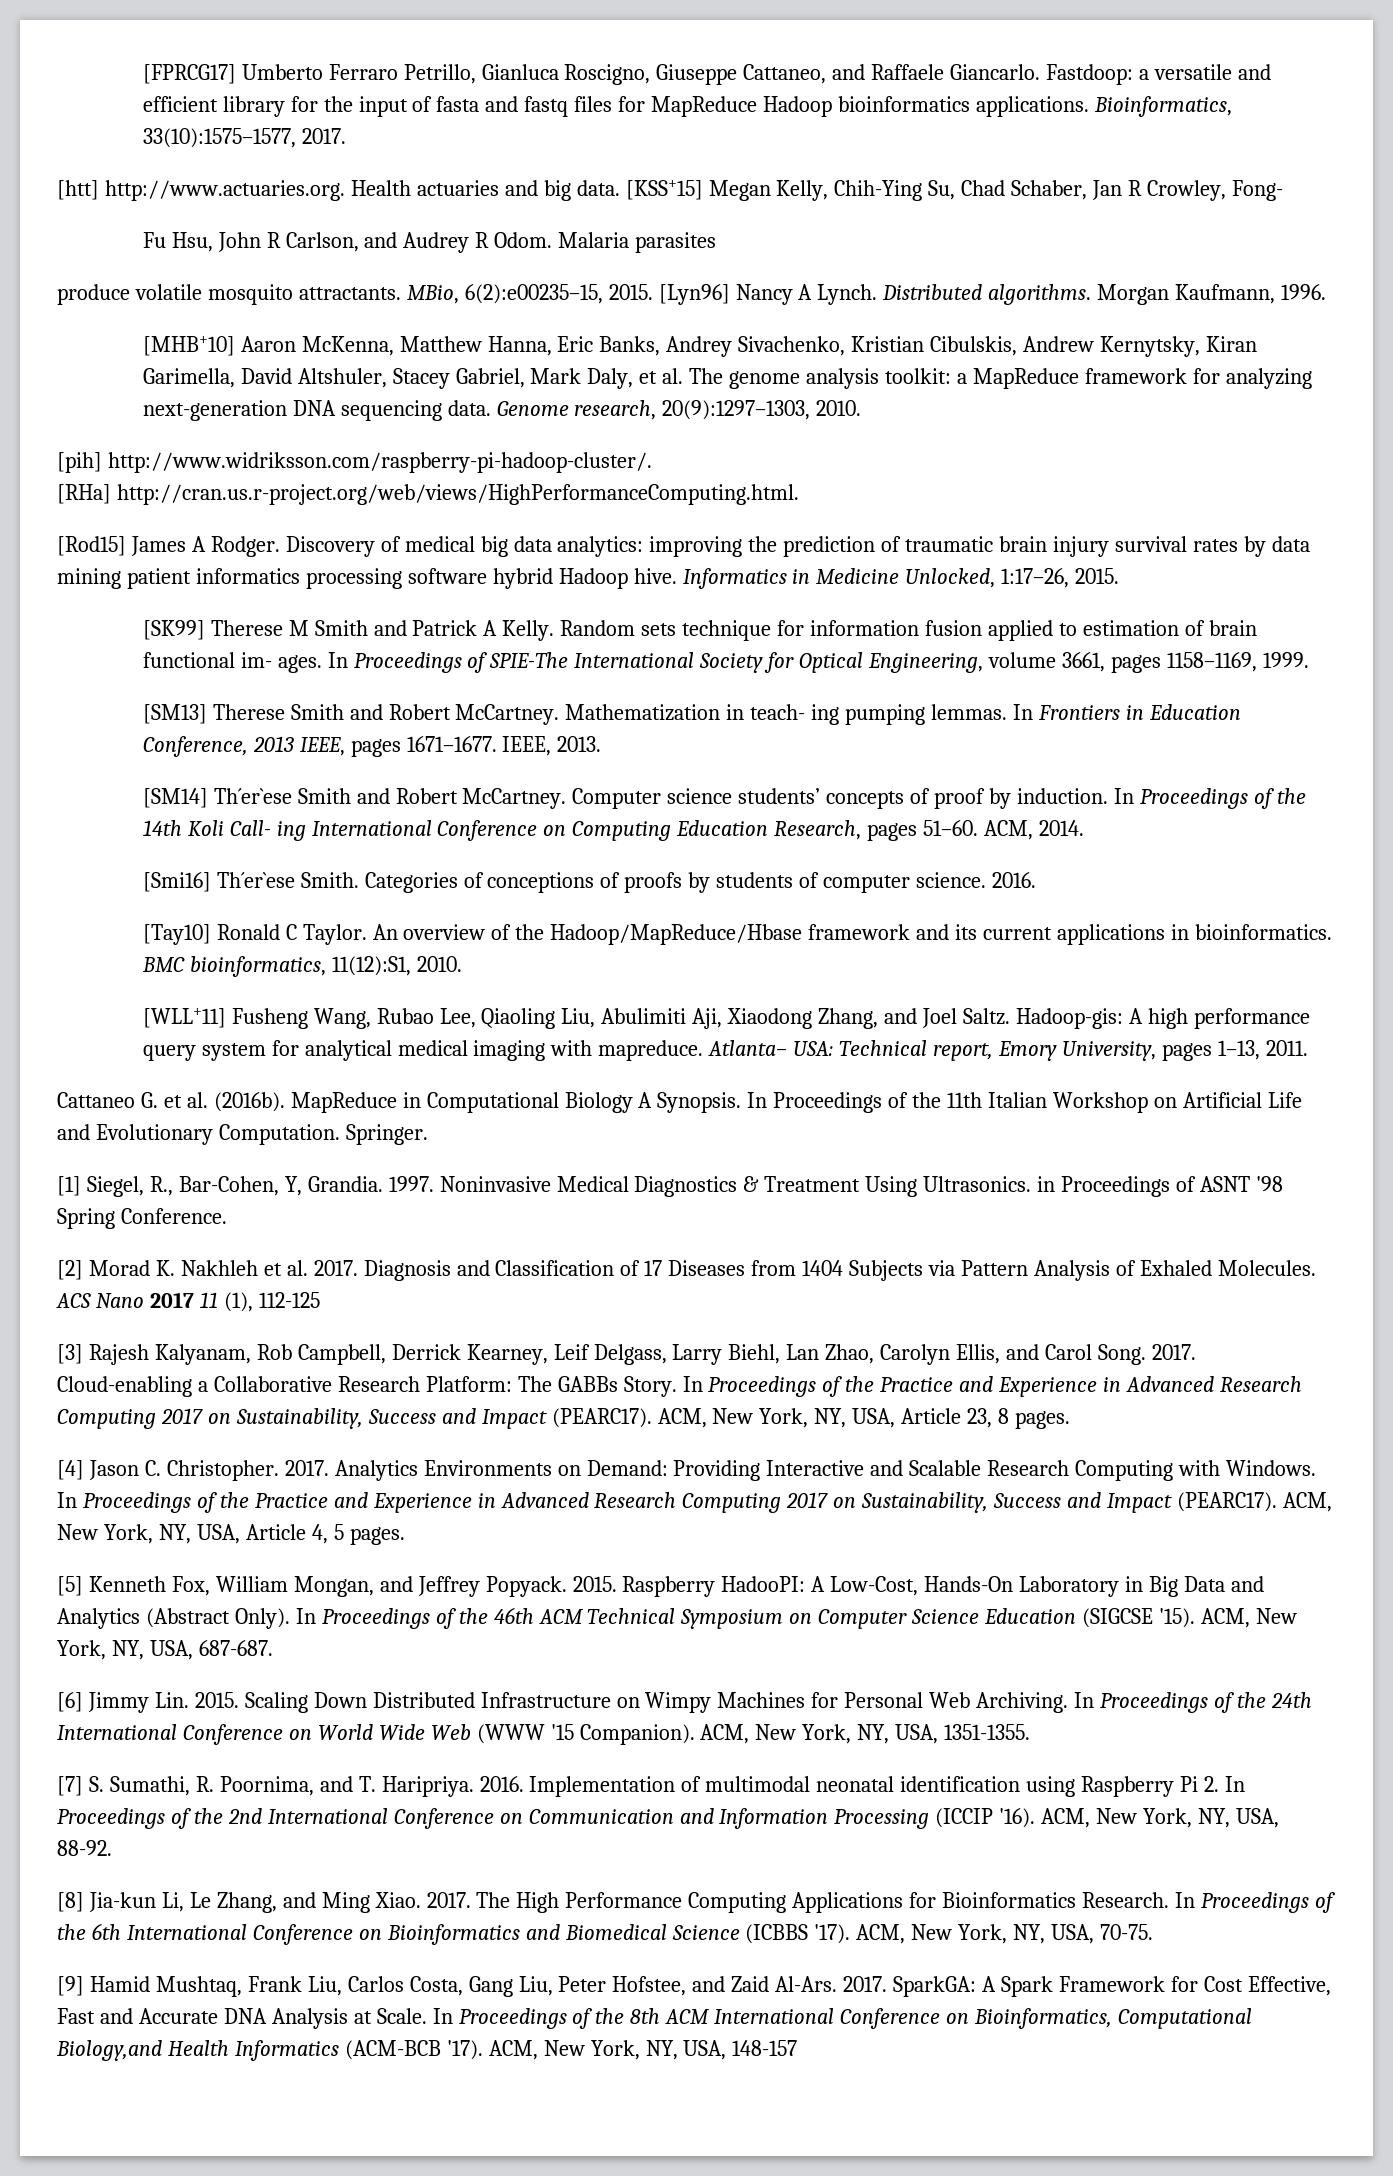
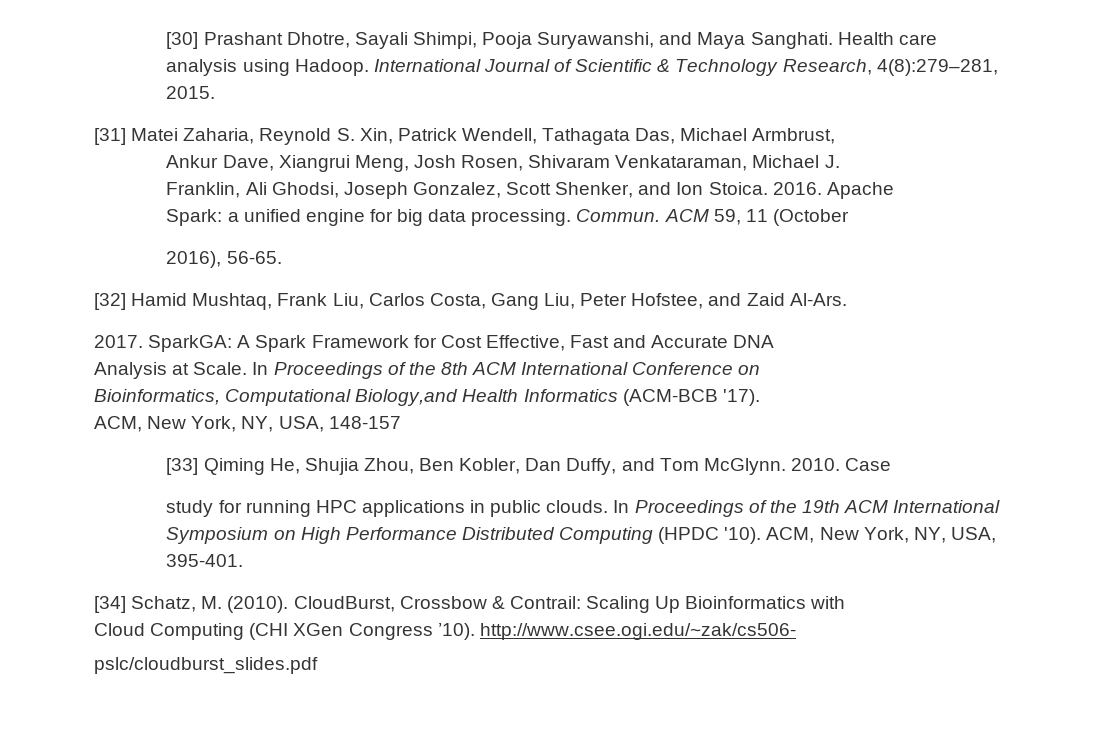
- [FPRCG17] Umberto Ferraro Petrillo, Gianluca Roscigno, Giuseppe Cattaneo, and Raffaele Giancarlo. Fastdoop: a versatile and efficient library for the input of fasta and fastq files for MapReduce Hadoop bioinformatics applications. Bioinformatics, 33(10):1575–1577, 2017.
- [htt] http://www.actuaries.org. Health actuaries and big data. [KSS+15] Megan Kelly, Chih-Ying Su, Chad Schaber, Jan R Crowley, Fong-
- Fu Hsu, John R Carlson, and Audrey R Odom. Malaria parasites
- produce volatile mosquito attractants. MBio, 6(2):e00235–15, 2015. [Lyn96] Nancy A Lynch. Distributed algorithms. Morgan Kaufmann, 1996.
- [MHB+10] Aaron McKenna, Matthew Hanna, Eric Banks, Andrey Sivachenko, Kristian Cibulskis, Andrew Kernytsky, Kiran Garimella, David Altshuler, Stacey Gabriel, Mark Daly, et al. The genome analysis toolkit: a MapReduce framework for analyzing next-generation DNA sequencing data. Genome research, 20(9):1297–1303, 2010.
- [pih] http://www.widriksson.com/raspberry-pi-hadoop-cluster/.
- [RHa] http://cran.us.r-project.org/web/views/HighPerformanceComputing.html.
- [Rod15] James A Rodger. Discovery of medical big data analytics: improving the prediction of traumatic brain injury survival rates by data mining patient informatics processing software hybrid Hadoop hive. Informatics in Medicine Unlocked, 1:17–26, 2015.
- [SK99] Therese M Smith and Patrick A Kelly. Random sets technique for information fusion applied to estimation of brain functional im- ages. In Proceedings of SPIE-The International Society for Optical Engineering, volume 3661, pages 1158–1169, 1999.
- [SM13] Therese Smith and Robert McCartney. Mathematization in teach- ing pumping lemmas. In Frontiers in Education Conference, 2013 IEEE, pages 1671–1677. IEEE, 2013.
- [SM14] Th´er`ese Smith and Robert McCartney. Computer science students’ concepts of proof by induction. In Proceedings of the 14th Koli Call- ing International Conference on Computing Education Research, pages 51–60. ACM, 2014.
- [Smi16] Th´er`ese Smith. Categories of conceptions of proofs by students of computer science. 2016.
- [Tay10] Ronald C Taylor. An overview of the Hadoop/MapReduce/Hbase framework and its current applications in bioinformatics. BMC bioinformatics, 11(12):S1, 2010.
- [WLL+11] Fusheng Wang, Rubao Lee, Qiaoling Liu, Abulimiti Aji, Xiaodong Zhang, and Joel Saltz. Hadoop-gis: A high performance query system for analytical medical imaging with mapreduce. Atlanta– USA: Technical report, Emory University, pages 1–13, 2011.
- Cattaneo G. et al. (2016b). MapReduce in Computational Biology A Synopsis. In Proceedings of the 11th Italian Workshop on Artificial Life and Evolutionary Computation. Springer.
- [1] Siegel, R., Bar-Cohen, Y, Grandia. 1997. Noninvasive Medical Diagnostics & Treatment Using Ultrasonics. in Proceedings of ASNT '98 Spring Conference.
- [2] Morad K. Nakhleh et al. 2017. Diagnosis and Classification of 17 Diseases from 1404 Subjects via Pattern Analysis of Exhaled Molecules. ACS Nano 2017 11 (1), 112-125
- [3] Rajesh Kalyanam, Rob Campbell, Derrick Kearney, Leif Delgass, Larry Biehl, Lan Zhao, Carolyn Ellis, and Carol Song. 2017. Cloud-enabling a Collaborative Research Platform: The GABBs Story. In Proceedings of the Practice and Experience in Advanced Research Computing 2017 on Sustainability, Success and Impact (PEARC17). ACM, New York, NY, USA, Article 23, 8 pages.
- [4] Jason C. Christopher. 2017. Analytics Environments on Demand: Providing Interactive and Scalable Research Computing with Windows. In Proceedings of the Practice and Experience in Advanced Research Computing 2017 on Sustainability, Success and Impact (PEARC17). ACM, New York, NY, USA, Article 4, 5 pages.
- [5] Kenneth Fox, William Mongan, and Jeffrey Popyack. 2015. Raspberry HadooPI: A Low-Cost, Hands-On Laboratory in Big Data and Analytics (Abstract Only). In Proceedings of the 46th ACM Technical Symposium on Computer Science Education (SIGCSE '15). ACM, New York, NY, USA, 687-687.
- [6] Jimmy Lin. 2015. Scaling Down Distributed Infrastructure on Wimpy Machines for Personal Web Archiving. In Proceedings of the 24th International Conference on World Wide Web (WWW '15 Companion). ACM, New York, NY, USA, 1351-1355.
- [7] S. Sumathi, R. Poornima, and T. Haripriya. 2016. Implementation of multimodal neonatal identification using Raspberry Pi 2. In Proceedings of the 2nd International Conference on Communication and Information Processing (ICCIP '16). ACM, New York, NY, USA, 88-92.
- [8] Jia-kun Li, Le Zhang, and Ming Xiao. 2017. The High Performance Computing Applications for Bioinformatics Research. In Proceedings of the 6th International Conference on Bioinformatics and Biomedical Science (ICBBS '17). ACM, New York, NY, USA, 70-75.
- [9] Hamid Mushtaq, Frank Liu, Carlos Costa, Gang Liu, Peter Hofstee, and Zaid Al-Ars. 2017.
+ [30] Prashant Dhotre, Sayali Shimpi, Pooja Suryawanshi, and Maya Sanghati. Health care analysis using Hadoop. International Journal of Scientific & Technology Research, 4(8):279–281, 2015.
+ [31] Matei Zaharia, Reynold S. Xin, Patrick Wendell, Tathagata Das, Michael Armbrust,
+ Ankur Dave, Xiangrui Meng, Josh Rosen, Shivaram Venkataraman, Michael J.
+ Franklin, Ali Ghodsi, Joseph Gonzalez, Scott Shenker, and Ion Stoica. 2016. Apache
+ Spark: a unified engine for big data processing. Commun. ACM 59, 11 (October
+ 2016), 56-65.
+ [32] Hamid Mushtaq, Frank Liu, Carlos Costa, Gang Liu, Peter Hofstee, and Zaid Al-Ars.
+ 2017.
- SparkGA: A Spark Framework for Cost Effective, Fast and Accurate DNA Analysis at Scale.
+ SparkGA: A Spark Framework for Cost Effective, Fast and Accurate DNA
+ Analysis at Scale.
- In Proceedings of the 8th ACM International Conference on Bioinformatics, Computational Biology,and Health Informatics (ACM-BCB '17). ACM, New York, NY, USA, 148-157
+ In Proceedings of the 8th ACM International Conference on
+ Bioinformatics, Computational Biology,and Health Informatics (ACM-BCB '17).
+ ACM, New York, NY, USA, 148-157
+ [33] Qiming He, Shujia Zhou, Ben Kobler, Dan Duffy, and Tom McGlynn. 2010. Case
+ study for running HPC applications in public clouds. In Proceedings of the 19th ACM International Symposium on High Performance Distributed Computing (HPDC '10). ACM, New York, NY, USA, 395-401.
+ [34] Schatz, M. (2010). CloudBurst, Crossbow & Contrail: Scaling Up Bioinformatics with
+ Cloud Computing (CHI XGen Congress ’10). http://www.csee.ogi.edu/~zak/cs506-
+ pslc/cloudburst_slides.pdf

